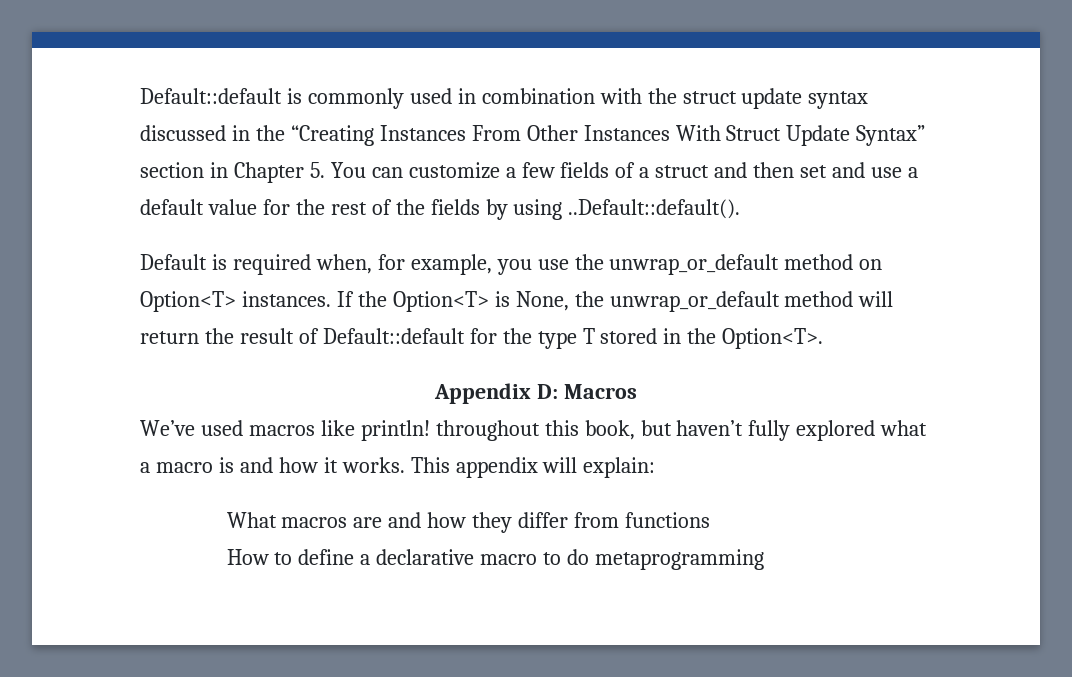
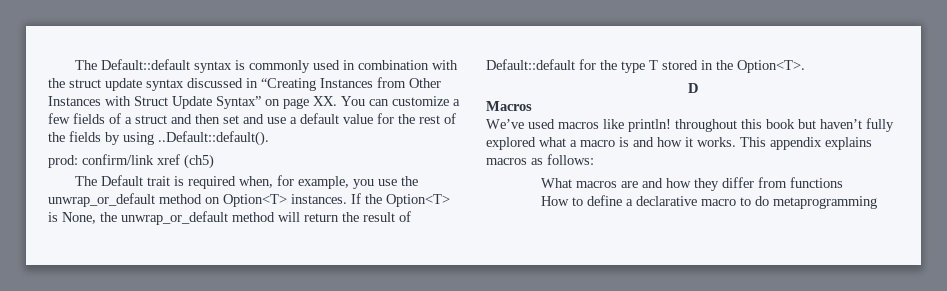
- Default::default is commonly used in combination with the struct update syntax discussed in the “Creating Instances From Other Instances With Struct Update Syntax” section in Chapter 5. You can customize a few fields of a struct and then set and use a default value for the rest of the fields by using ..Default::default().
+ The Default::default syntax is commonly used in combination with the struct update syntax discussed in “Creating Instances from Other Instances with Struct Update Syntax” on page XX. You can customize a few fields of a struct and then set and use a default value for the rest of the fields by using ..Default::default().
- Default is required when, for example, you use the unwrap_or_default method on Option<T> instances.
+ prod: confirm/link xref (ch5)
+ The Default trait is required when, for example, you use the unwrap_or_default method on Option<T> instances.
- Appendix D: Macros
+ D
+ Macros
- We’ve used macros like println! throughout this book, but haven’t fully explored what a macro is and how it works.
+ We’ve used macros like println! throughout this book but haven’t fully explored what a macro is and how it works.
- This appendix will explain:
+ This appendix explains macros as follows:

